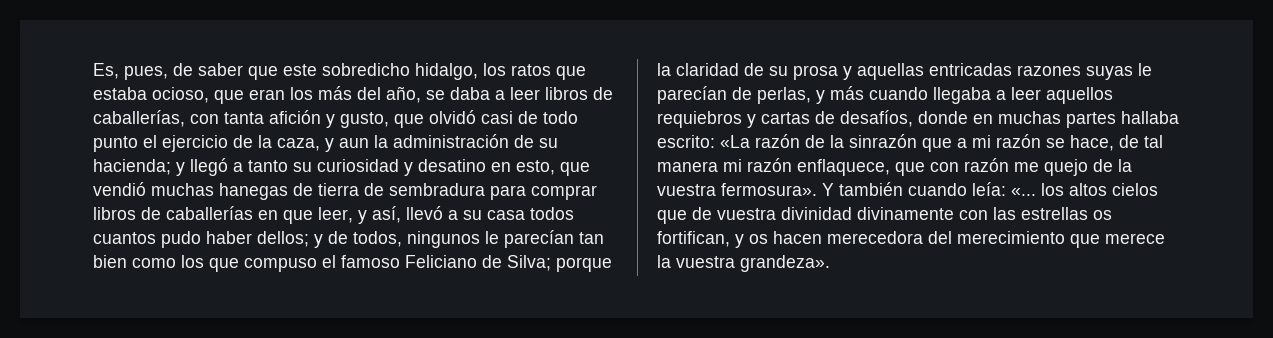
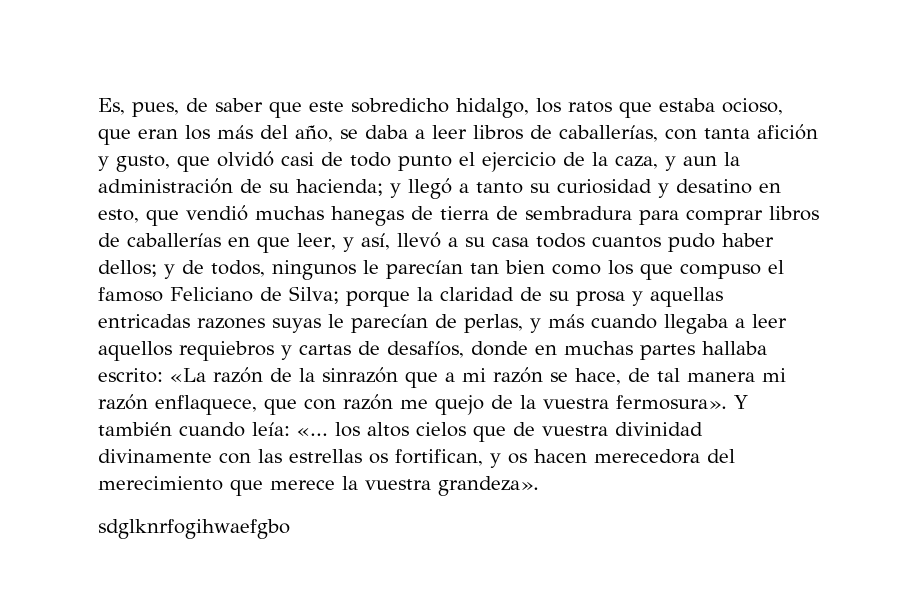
+ sdglknrfogihwaefgbo

